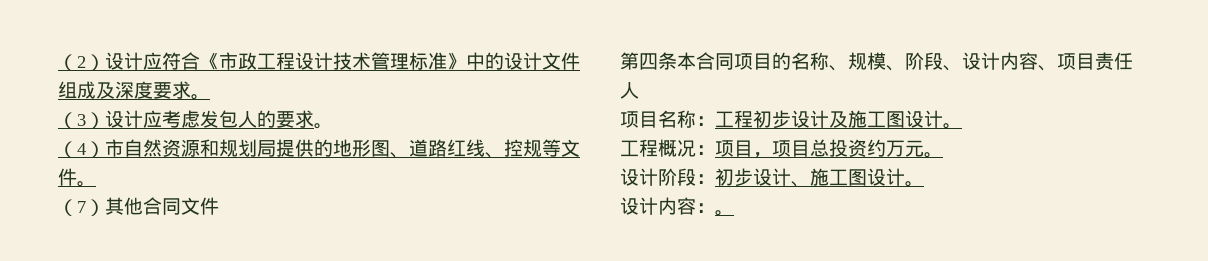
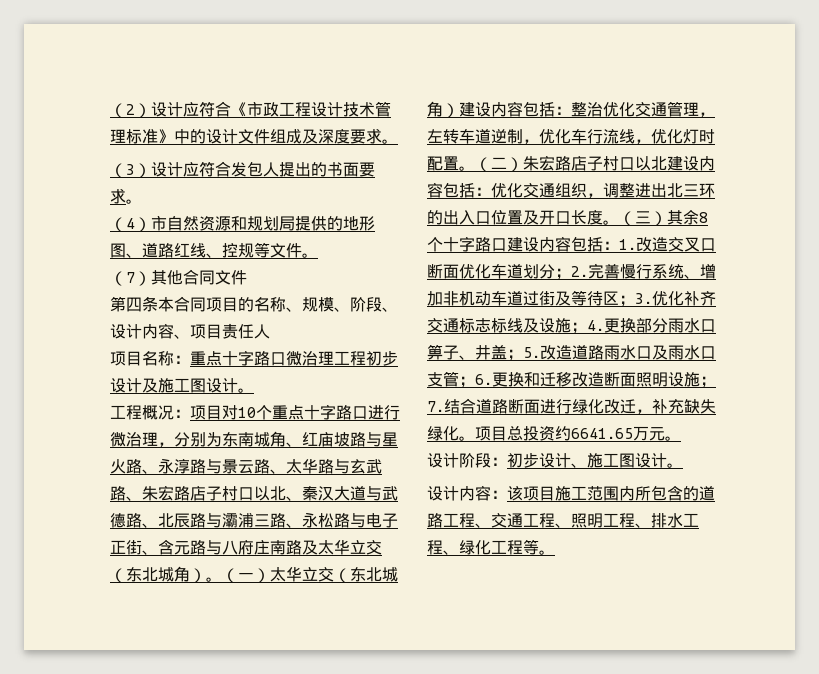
- （3）设计应考虑发包人的要求。
+ （3）设计应符合发包人提出的书面要求。
- 项目名称：工程初步设计及施工图设计。
+ 项目名称：重点十字路口微治理工程初步设计及施工图设计。
- 工程概况：项目，项目总投资约万元。
+ 工程概况：项目对10个重点十字路口进行微治理，分别为东南城角、红庙坡路与星火路、永淳路与景云路、太华路与玄武路、朱宏路店子村口以北、秦汉大道与武德路、北辰路与灞浦三路、永松路与电子正街、含元路与八府庄南路及太华立交（东北城角）。（一）太华立交（东北城角）建设内容包括：整治优化交通管理，左转车道逆制，优化车行流线，优化灯时配置。（二）朱宏路店子村口以北建设内容包括：优化交通组织，调整进出北三环的出入口位置及开口长度。（三）其余8个十字路口建设内容包括：1.改造交叉口断面优化车道划分；2.完善慢行系统、增加非机动车道过街及等待区；3.优化补齐交通标志标线及设施；4.更换部分雨水口箅子、井盖；5.改造道路雨水口及雨水口支管；6.更换和迁移改造断面照明设施；7.结合道路断面进行绿化改迁，补充缺失绿化。项目总投资约6641.65万元。
- 设计内容：。
+ 设计内容：该项目施工范围内所包含的道路工程、交通工程、照明工程、排水工程、绿化工程等。

